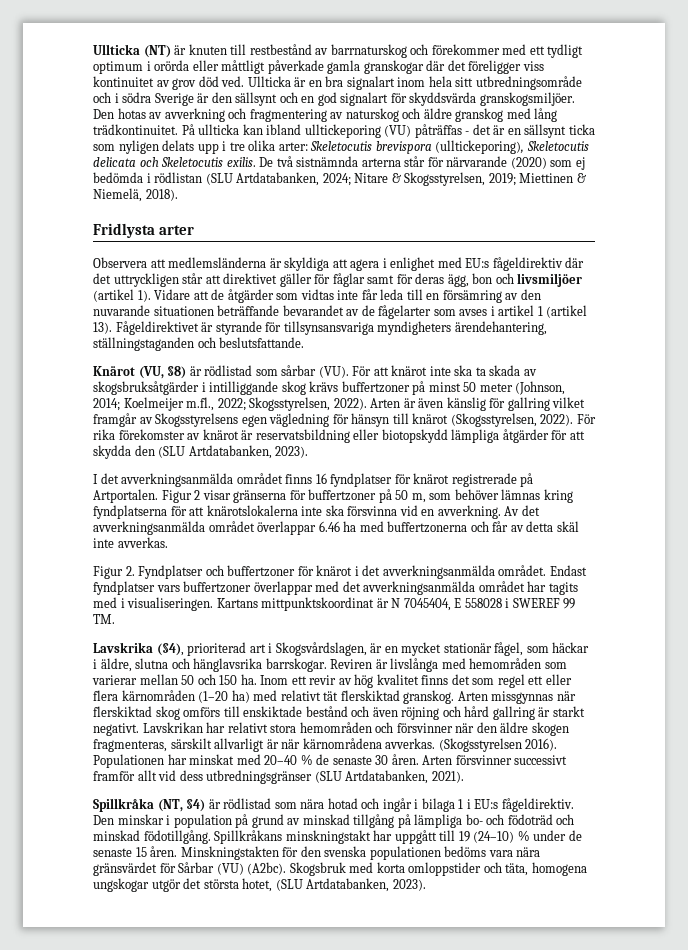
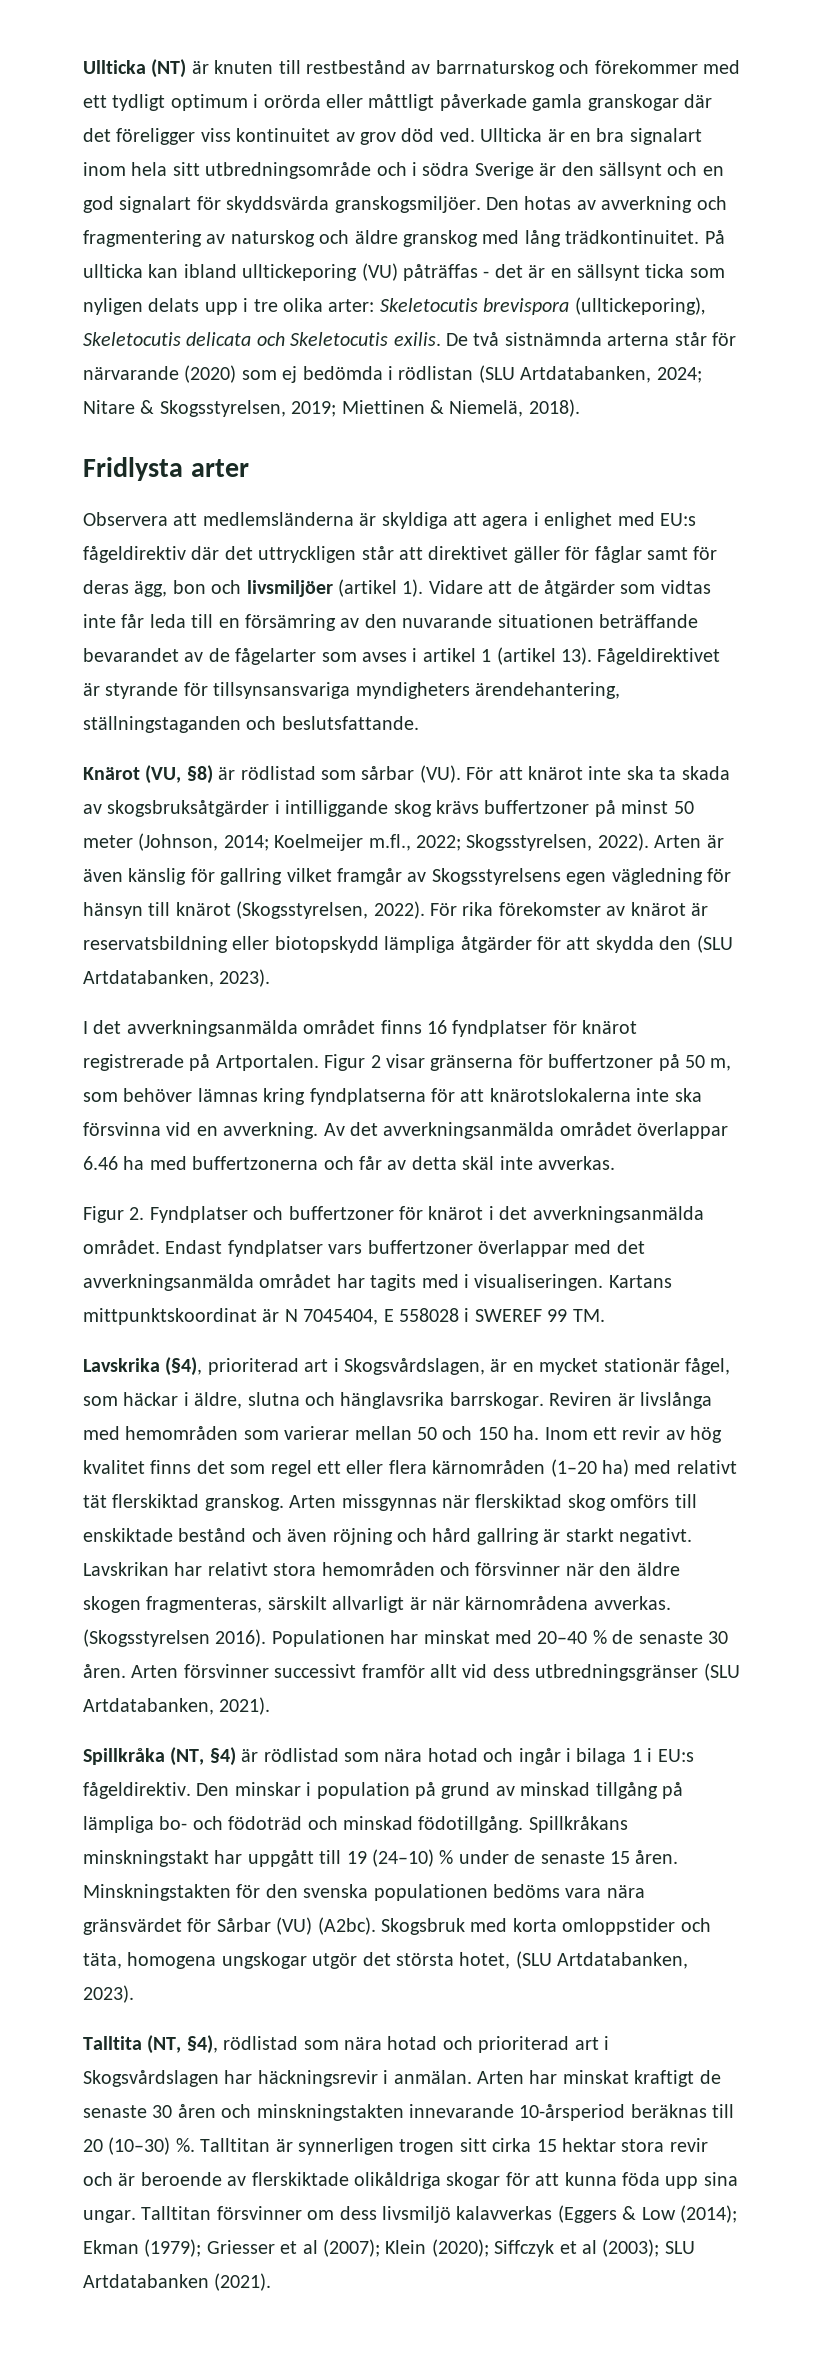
+ Talltita (NT, §4), rödlistad som nära hotad och prioriterad art i Skogsvårdslagen har häckningsrevir i anmälan. Arten har minskat kraftigt de senaste 30 åren och minskningstakten innevarande 10-årsperiod beräknas till 20 (10–30) %. Talltitan är synnerligen trogen sitt cirka 15 hektar stora revir och är beroende av flerskiktade olikåldriga skogar för att kunna föda upp sina ungar. Talltitan försvinner om dess livsmiljö kalavverkas (Eggers & Low (2014); Ekman (1979); Griesser et al (2007); Klein (2020); Siffczyk et al (2003); SLU Artdatabanken (2021).

